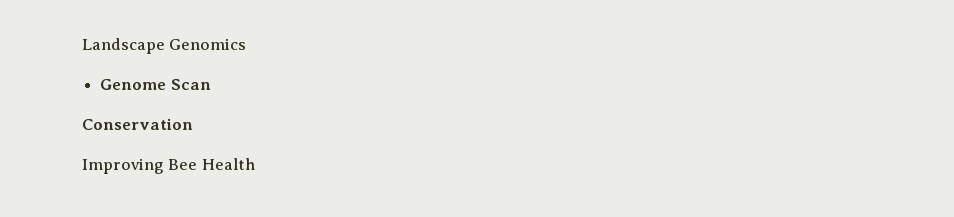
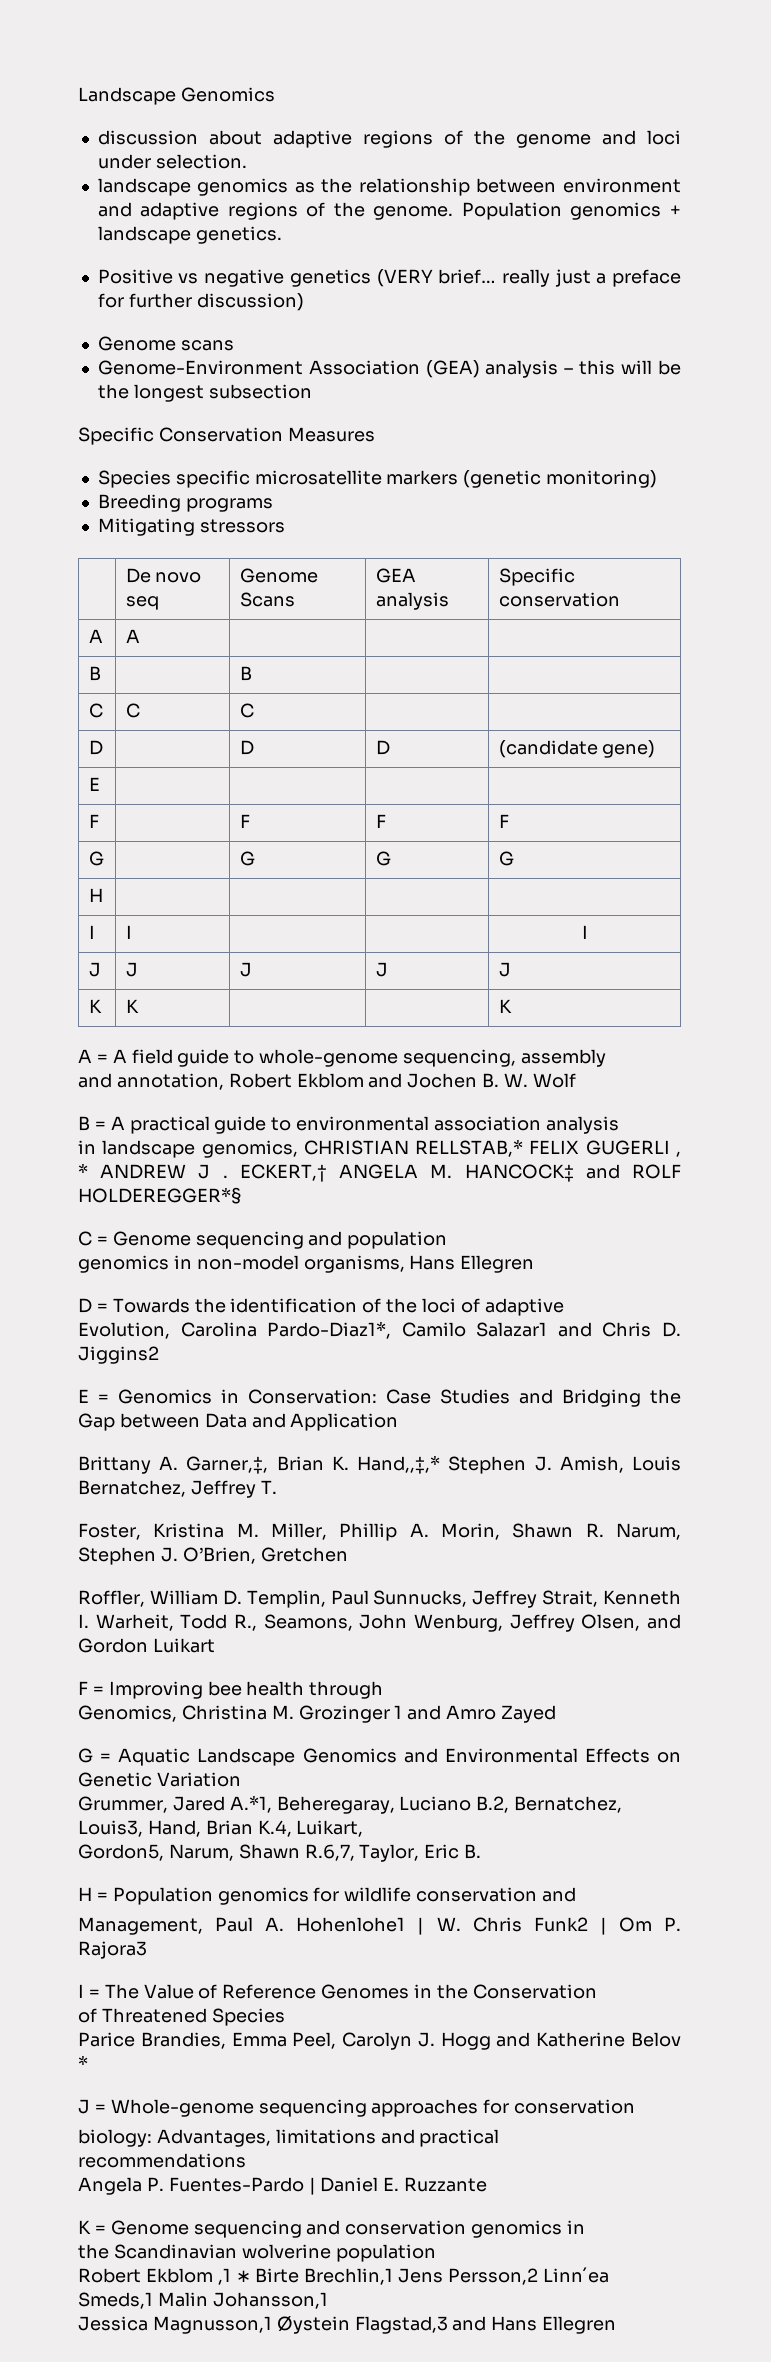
- Genome Scan
- Conservation
- Improving Bee Health
+ discussion about adaptive regions of the genome and loci under selection.
+ landscape genomics as the relationship between environment and adaptive regions of the genome. Population genomics + landscape genetics.
+ Positive vs negative genetics (VERY brief… really just a preface for further discussion)
+ Genome scans
+ Genome-Environment Association (GEA) analysis – this will be the longest subsection
+ Specific Conservation Measures
+ Species specific microsatellite markers (genetic monitoring)
+ Breeding programs
+ Mitigating stressors
+ | De novo seq | Genome Scans | GEA analysis | Specific conservation
+ A | A | | |
+ B | | B | |
+ C | C | C | |
+ D | | D | D | (candidate gene)
+ E | | | |
+ F | | F | F | F
+ G | | G | G | G
+ H | | | |
+ I | I | | | I
+ J | J | J | J | J
+ K | K | | | K
+ A = A field guide to whole-genome sequencing, assembly
+ and annotation, Robert Ekblom and Jochen B. W. Wolf
+ B = A practical guide to environmental association analysis
+ in landscape genomics, CHRISTIAN RELLSTAB,* FELIX GUGERLI , * ANDREW J . ECKERT,† ANGELA M. HANCOCK‡ and ROLF HOLDEREGGER*§
+ C = Genome sequencing and population
+ genomics in non-model organisms, Hans Ellegren
+ D = Towards the identification of the loci of adaptive
+ Evolution, Carolina Pardo-Diaz1*, Camilo Salazar1 and Chris D. Jiggins2
+ E = Genomics in Conservation: Case Studies and Bridging the Gap between Data and Application
+ Brittany A. Garner,‡, Brian K. Hand,,‡,* Stephen J. Amish, Louis Bernatchez, Jeffrey T.
+ Foster, Kristina M. Miller, Phillip A. Morin, Shawn R. Narum, Stephen J. O’Brien, Gretchen
+ Roffler, William D. Templin, Paul Sunnucks, Jeffrey Strait, Kenneth I. Warheit, Todd R., Seamons, John Wenburg, Jeffrey Olsen, and Gordon Luikart
+ F = Improving bee health through
+ Genomics, Christina M. Grozinger 1 and Amro Zayed
+ G = Aquatic Landscape Genomics and Environmental Effects on Genetic Variation
+ Grummer, Jared A.*1, Beheregaray, Luciano B.2, Bernatchez, Louis3, Hand, Brian K.4, Luikart,
+ Gordon5, Narum, Shawn R.6,7, Taylor, Eric B.
+ H = Population genomics for wildlife conservation and
+ Management, Paul A. Hohenlohe1 | W. Chris Funk2 | Om P. Rajora3
+ I = The Value of Reference Genomes in the Conservation
+ of Threatened Species
+ Parice Brandies, Emma Peel, Carolyn J. Hogg and Katherine Belov *
+ J = Whole-genome sequencing approaches for conservation
+ biology: Advantages, limitations and practical
+ recommendations
+ Angela P. Fuentes-Pardo | Daniel E. Ruzzante
+ K = Genome sequencing and conservation genomics in
+ the Scandinavian wolverine population
+ Robert Ekblom ,1 ∗ Birte Brechlin,1 Jens Persson,2 Linn´ea Smeds,1 Malin Johansson,1
+ Jessica Magnusson,1 Øystein Flagstad,3 and Hans Ellegren

